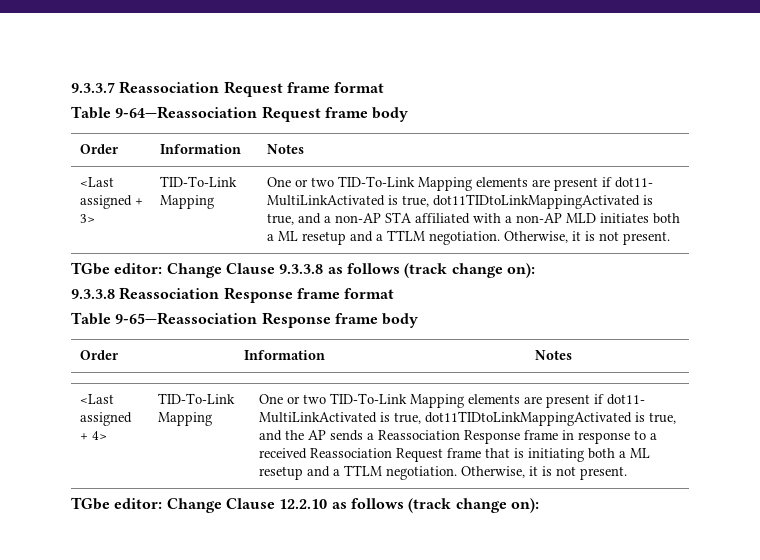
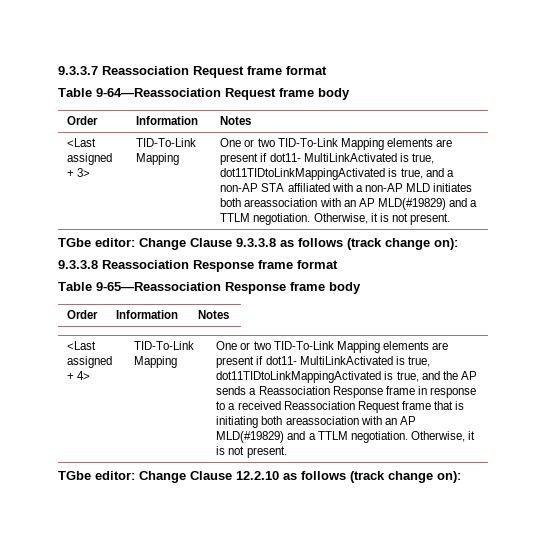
- One or two TID-To-Link Mapping elements are present if dot11- MultiLinkActivated is true, dot11TIDtoLinkMappingActivated is true, and a non-AP STA affiliated with a non-AP MLD initiates both a ML resetup and a TTLM negotiation.
+ One or two TID-To-Link Mapping elements are present if dot11- MultiLinkActivated is true, dot11TIDtoLinkMappingActivated is true, and a non-AP STA affiliated with a non-AP MLD initiates both areassociation with an AP MLD(#19829) and a TTLM negotiation.
- One or two TID-To-Link Mapping elements are present if dot11- MultiLinkActivated is true, dot11TIDtoLinkMappingActivated is true, and the AP sends a Reassociation Response frame in response to a received Reassociation Request frame that is initiating both a ML resetup and a TTLM negotiation.
+ One or two TID-To-Link Mapping elements are present if dot11- MultiLinkActivated is true, dot11TIDtoLinkMappingActivated is true, and the AP sends a Reassociation Response frame in response to a received Reassociation Request frame that is initiating both areassociation with an AP MLD(#19829) and a TTLM negotiation.

